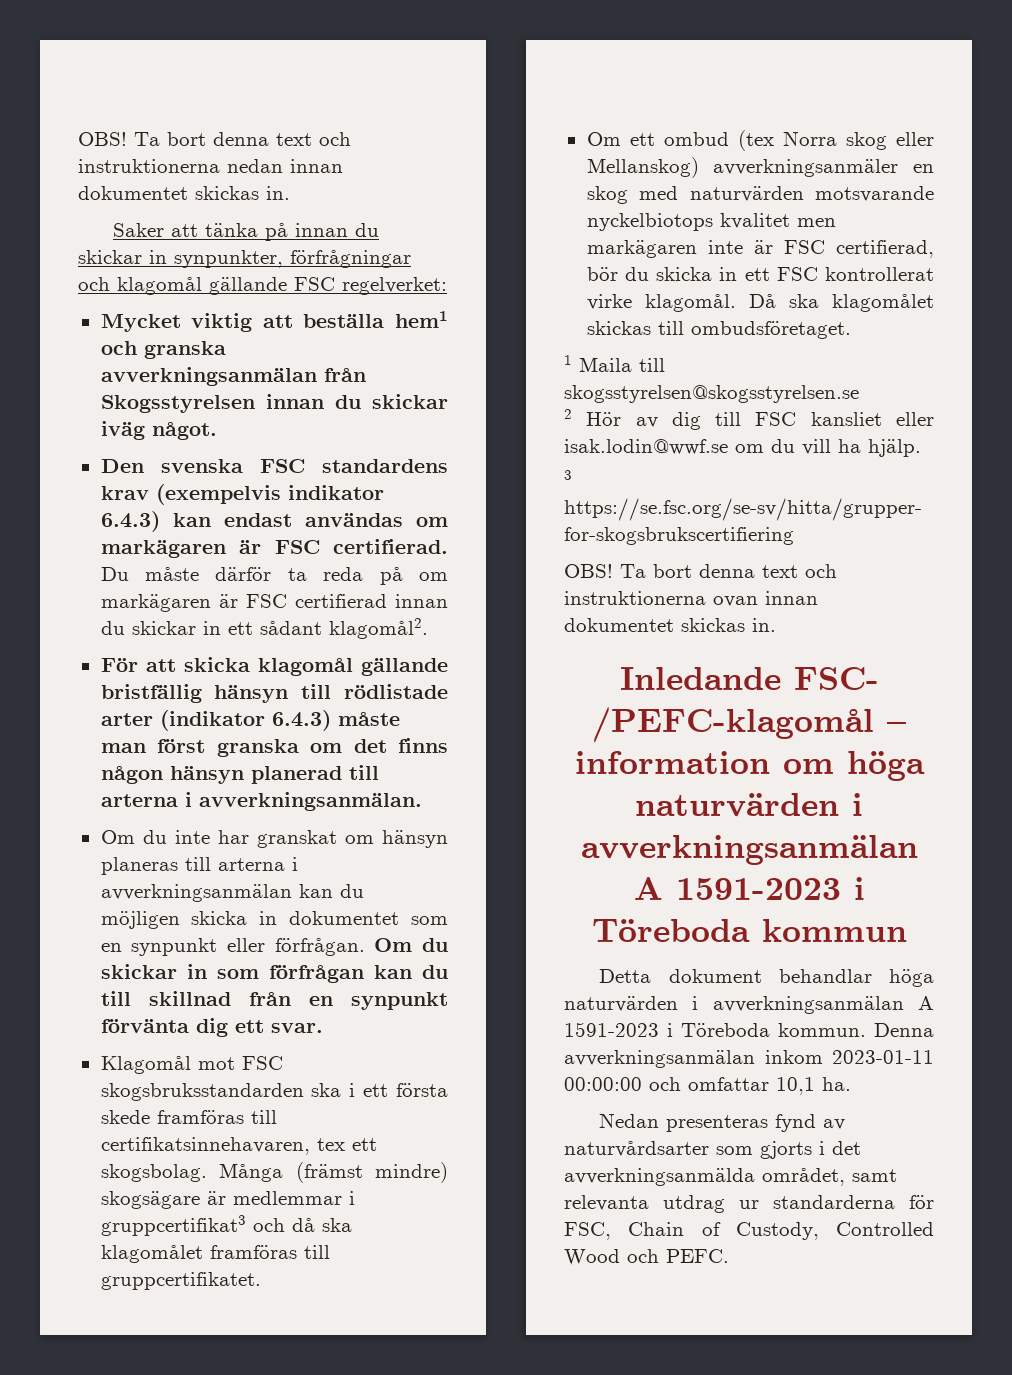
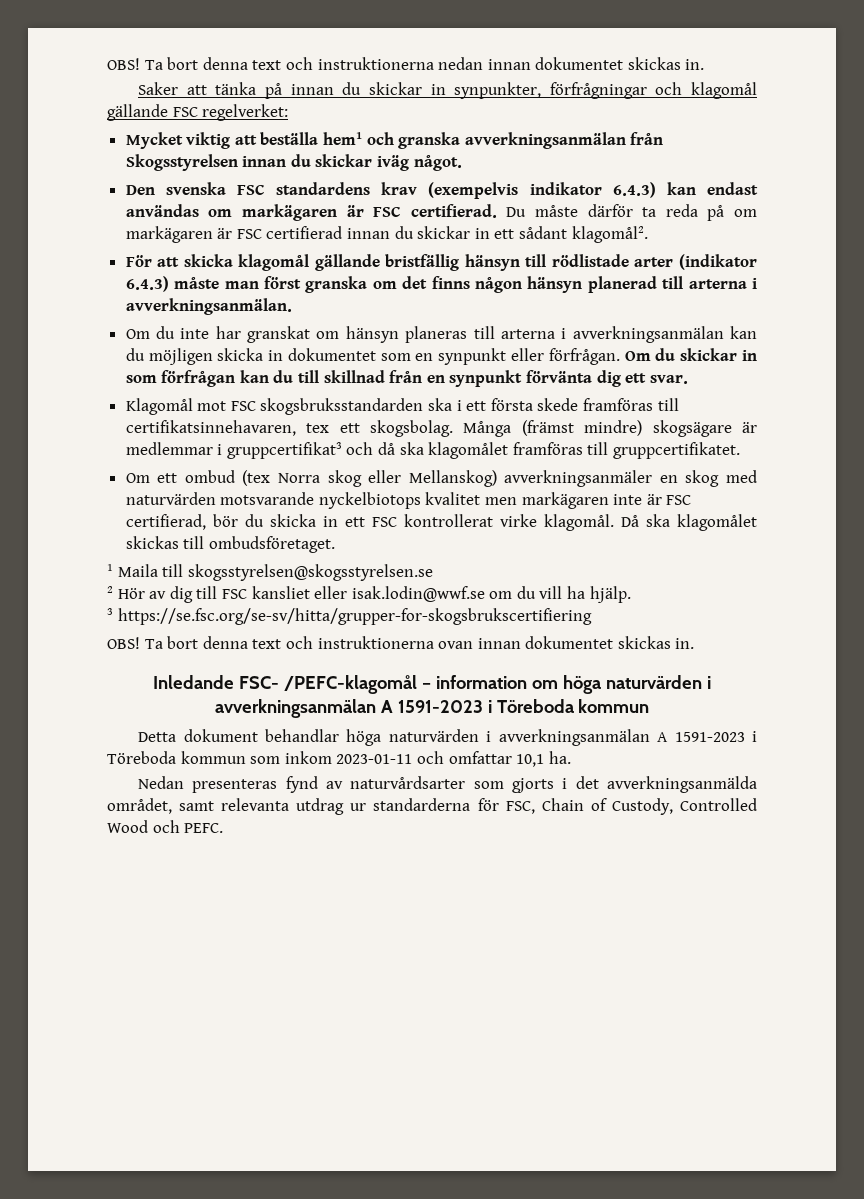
- Detta dokument behandlar höga naturvärden i avverkningsanmälan A 1591-2023 i Töreboda kommun. Denna avverkningsanmälan inkom 2023-01-11 00:00:00 och omfattar 10,1 ha.
+ Detta dokument behandlar höga naturvärden i avverkningsanmälan A 1591-2023 i Töreboda kommun som inkom 2023-01-11 och omfattar 10,1 ha.

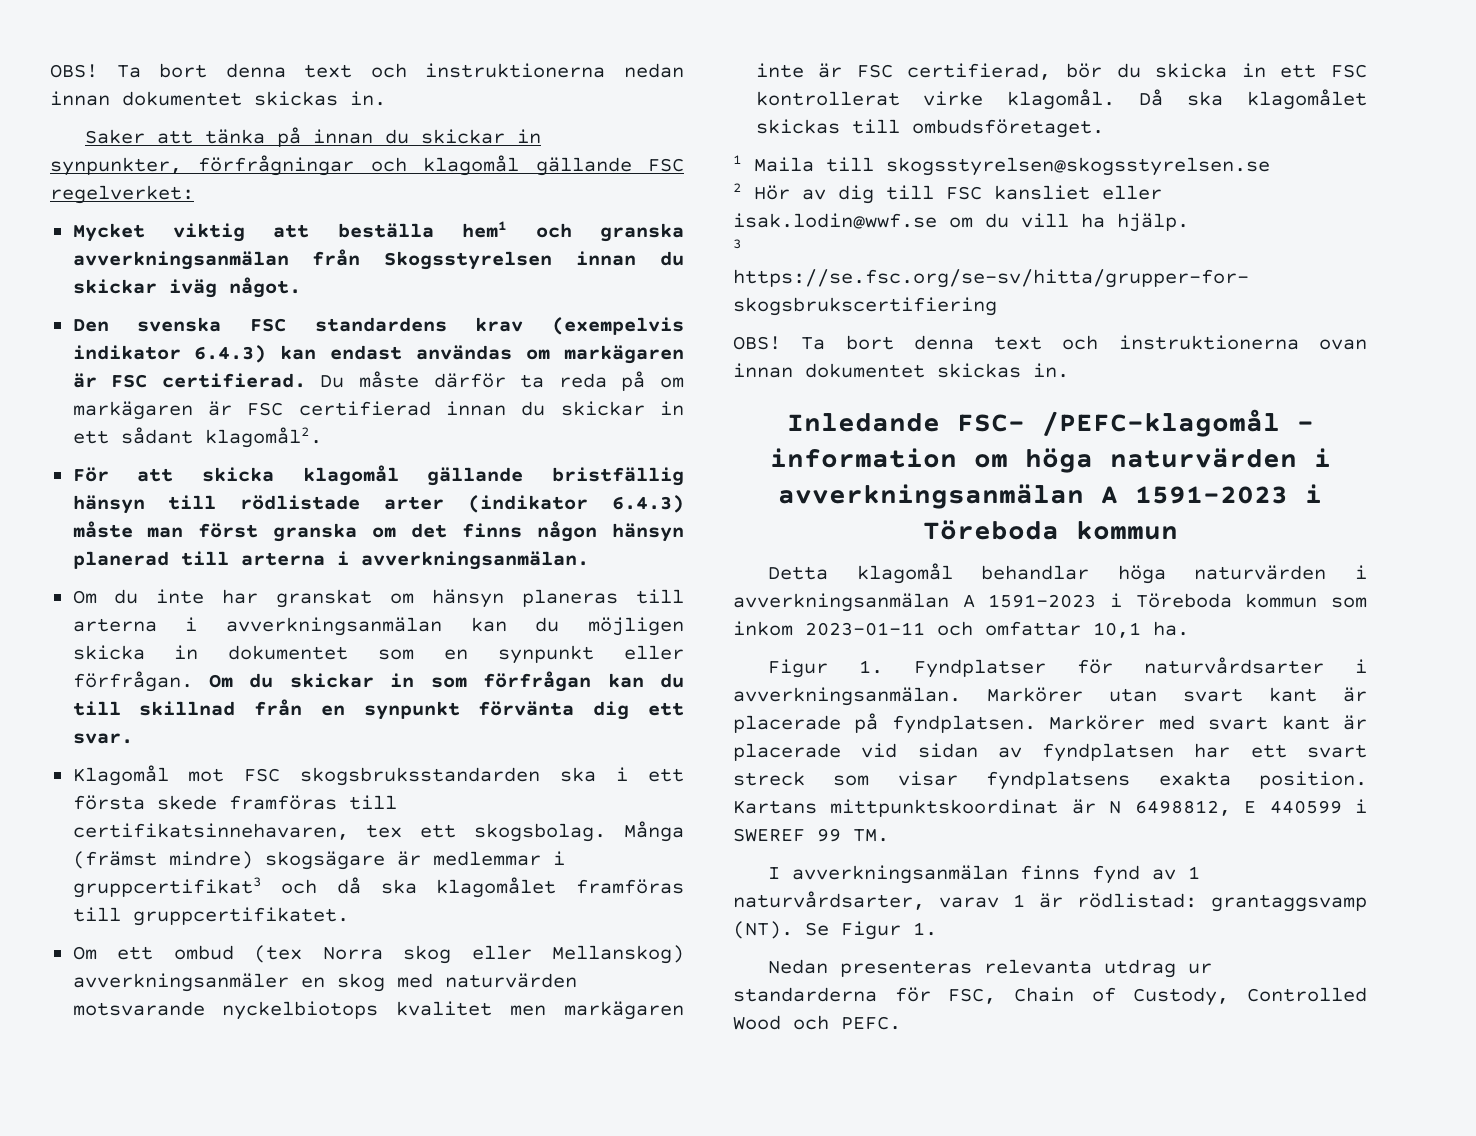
- Detta dokument behandlar höga naturvärden i avverkningsanmälan A 1591-2023 i Töreboda kommun som inkom 2023-01-11 och omfattar 10,1 ha.
+ Detta klagomål behandlar höga naturvärden i avverkningsanmälan A 1591-2023 i Töreboda kommun som inkom 2023-01-11 och omfattar 10,1 ha.
- Nedan presenteras fynd av naturvårdsarter som gjorts i det avverkningsanmälda området, samt relevanta utdrag ur standarderna för FSC, Chain of Custody, Controlled Wood och PEFC.
+ Figur 1. Fyndplatser för naturvårdsarter i avverkningsanmälan. Markörer utan svart kant är placerade på fyndplatsen. Markörer med svart kant är placerade vid sidan av fyndplatsen har ett svart streck som visar fyndplatsens exakta position. Kartans mittpunktskoordinat är N 6498812, E 440599 i SWEREF 99 TM.
+ I avverkningsanmälan finns fynd av 1 naturvårdsarter, varav 1 är rödlistad: grantaggsvamp (NT). Se Figur 1.
+ Nedan presenteras relevanta utdrag ur standarderna för FSC, Chain of Custody, Controlled Wood och PEFC.

